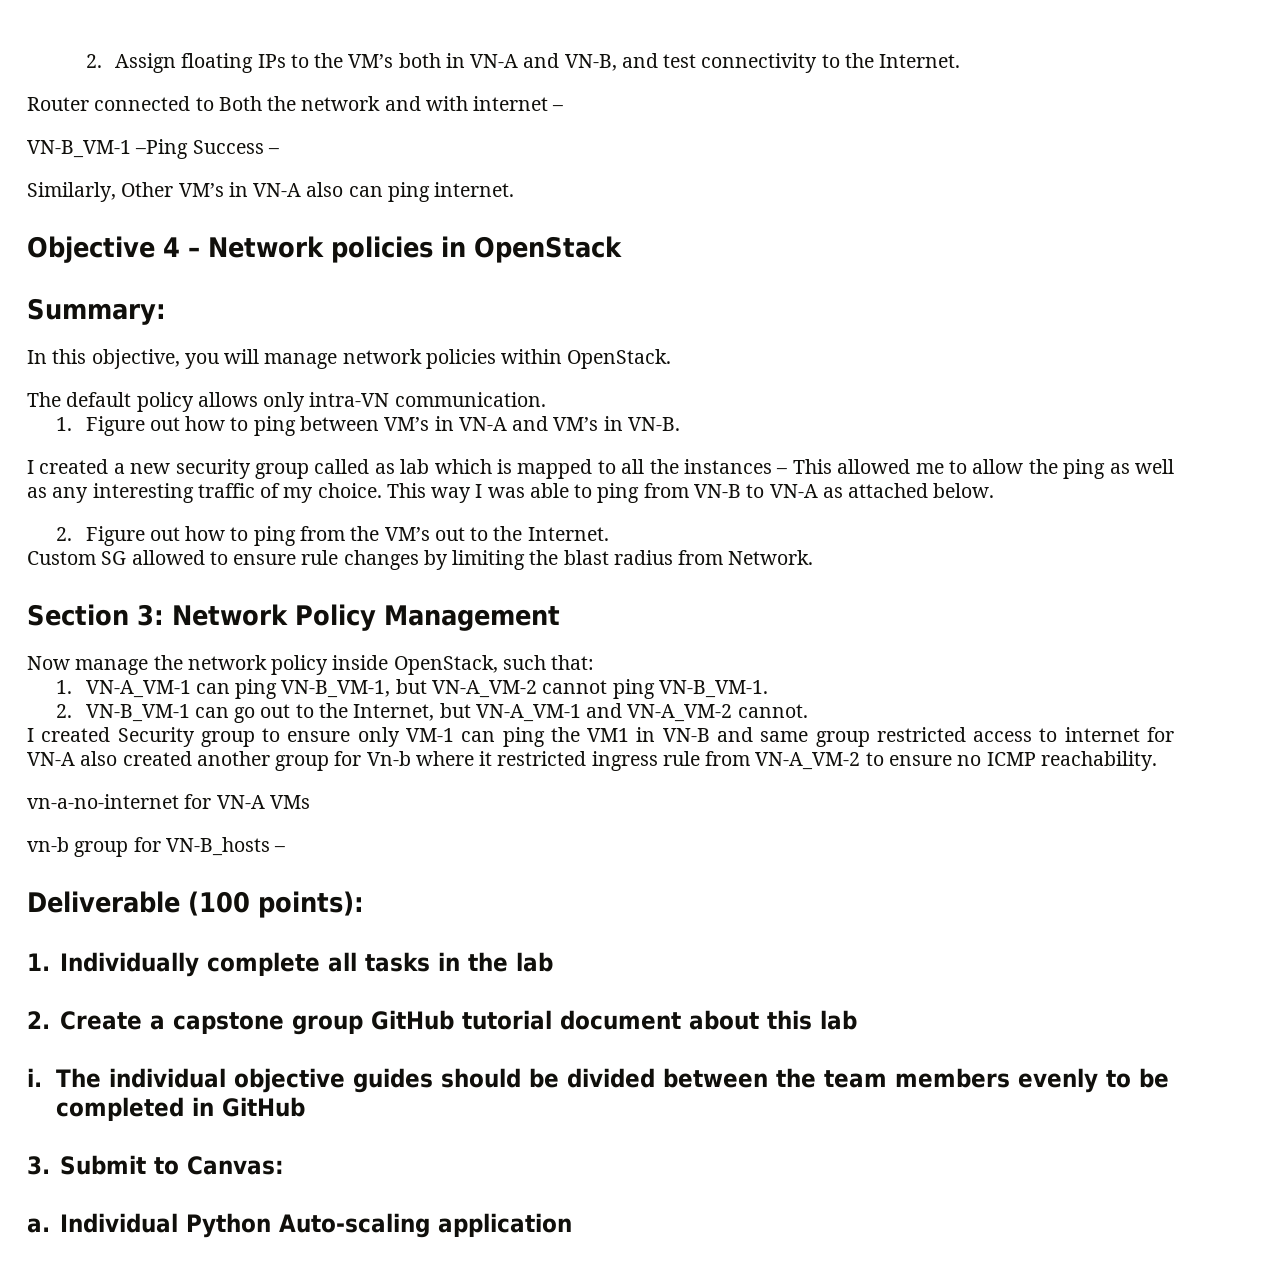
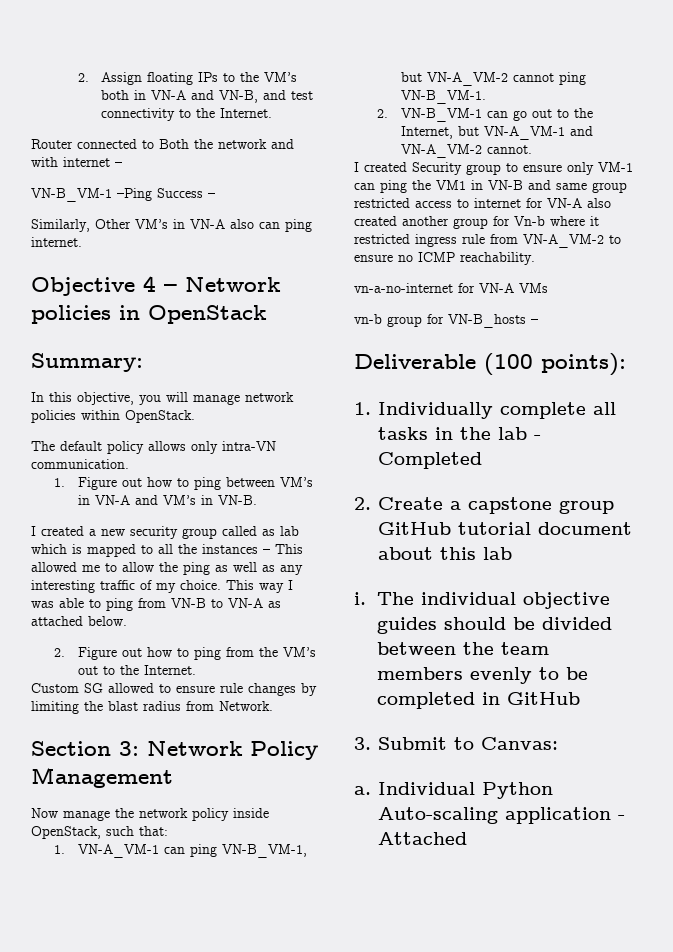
- 1. Individually complete all tasks in the lab
+ 1. Individually complete all tasks in the lab - Completed
- Individual Python Auto-scaling application
+ Individual Python Auto-scaling application - Attached

